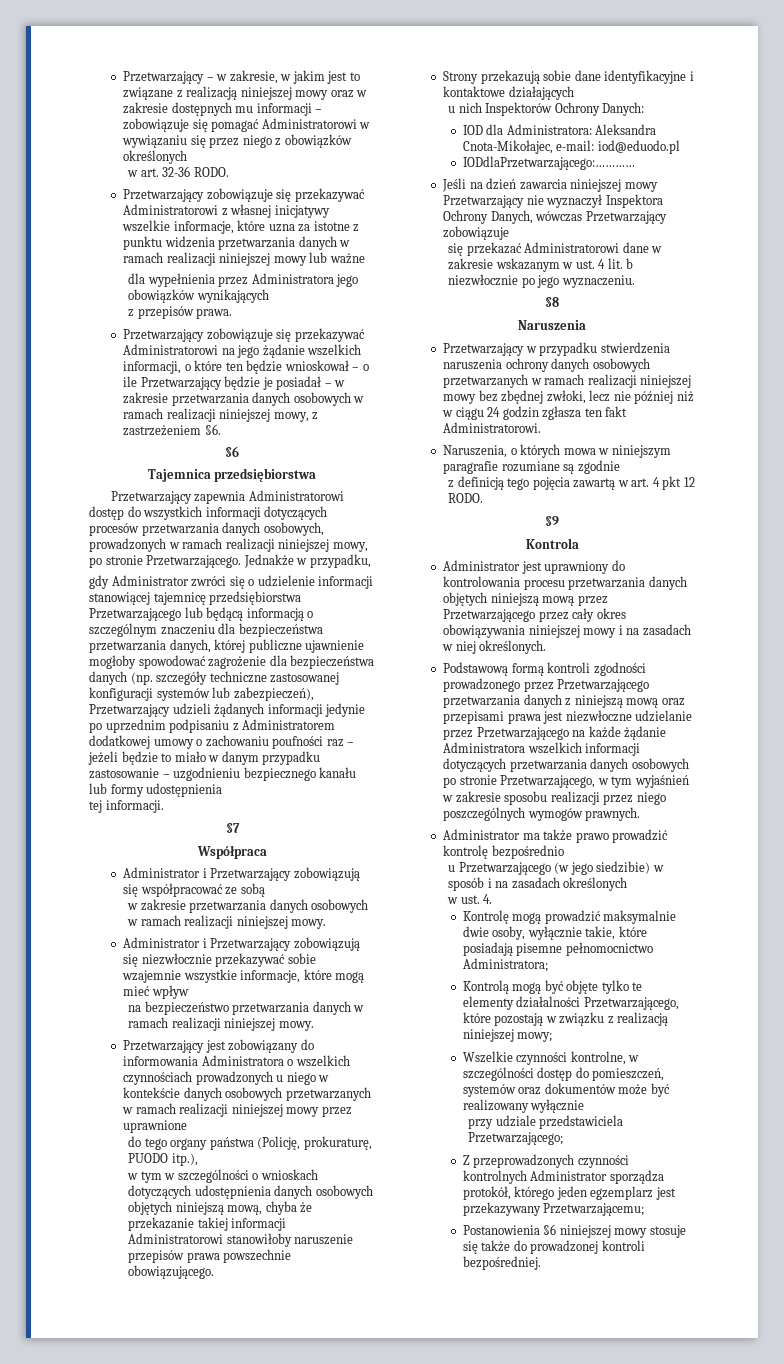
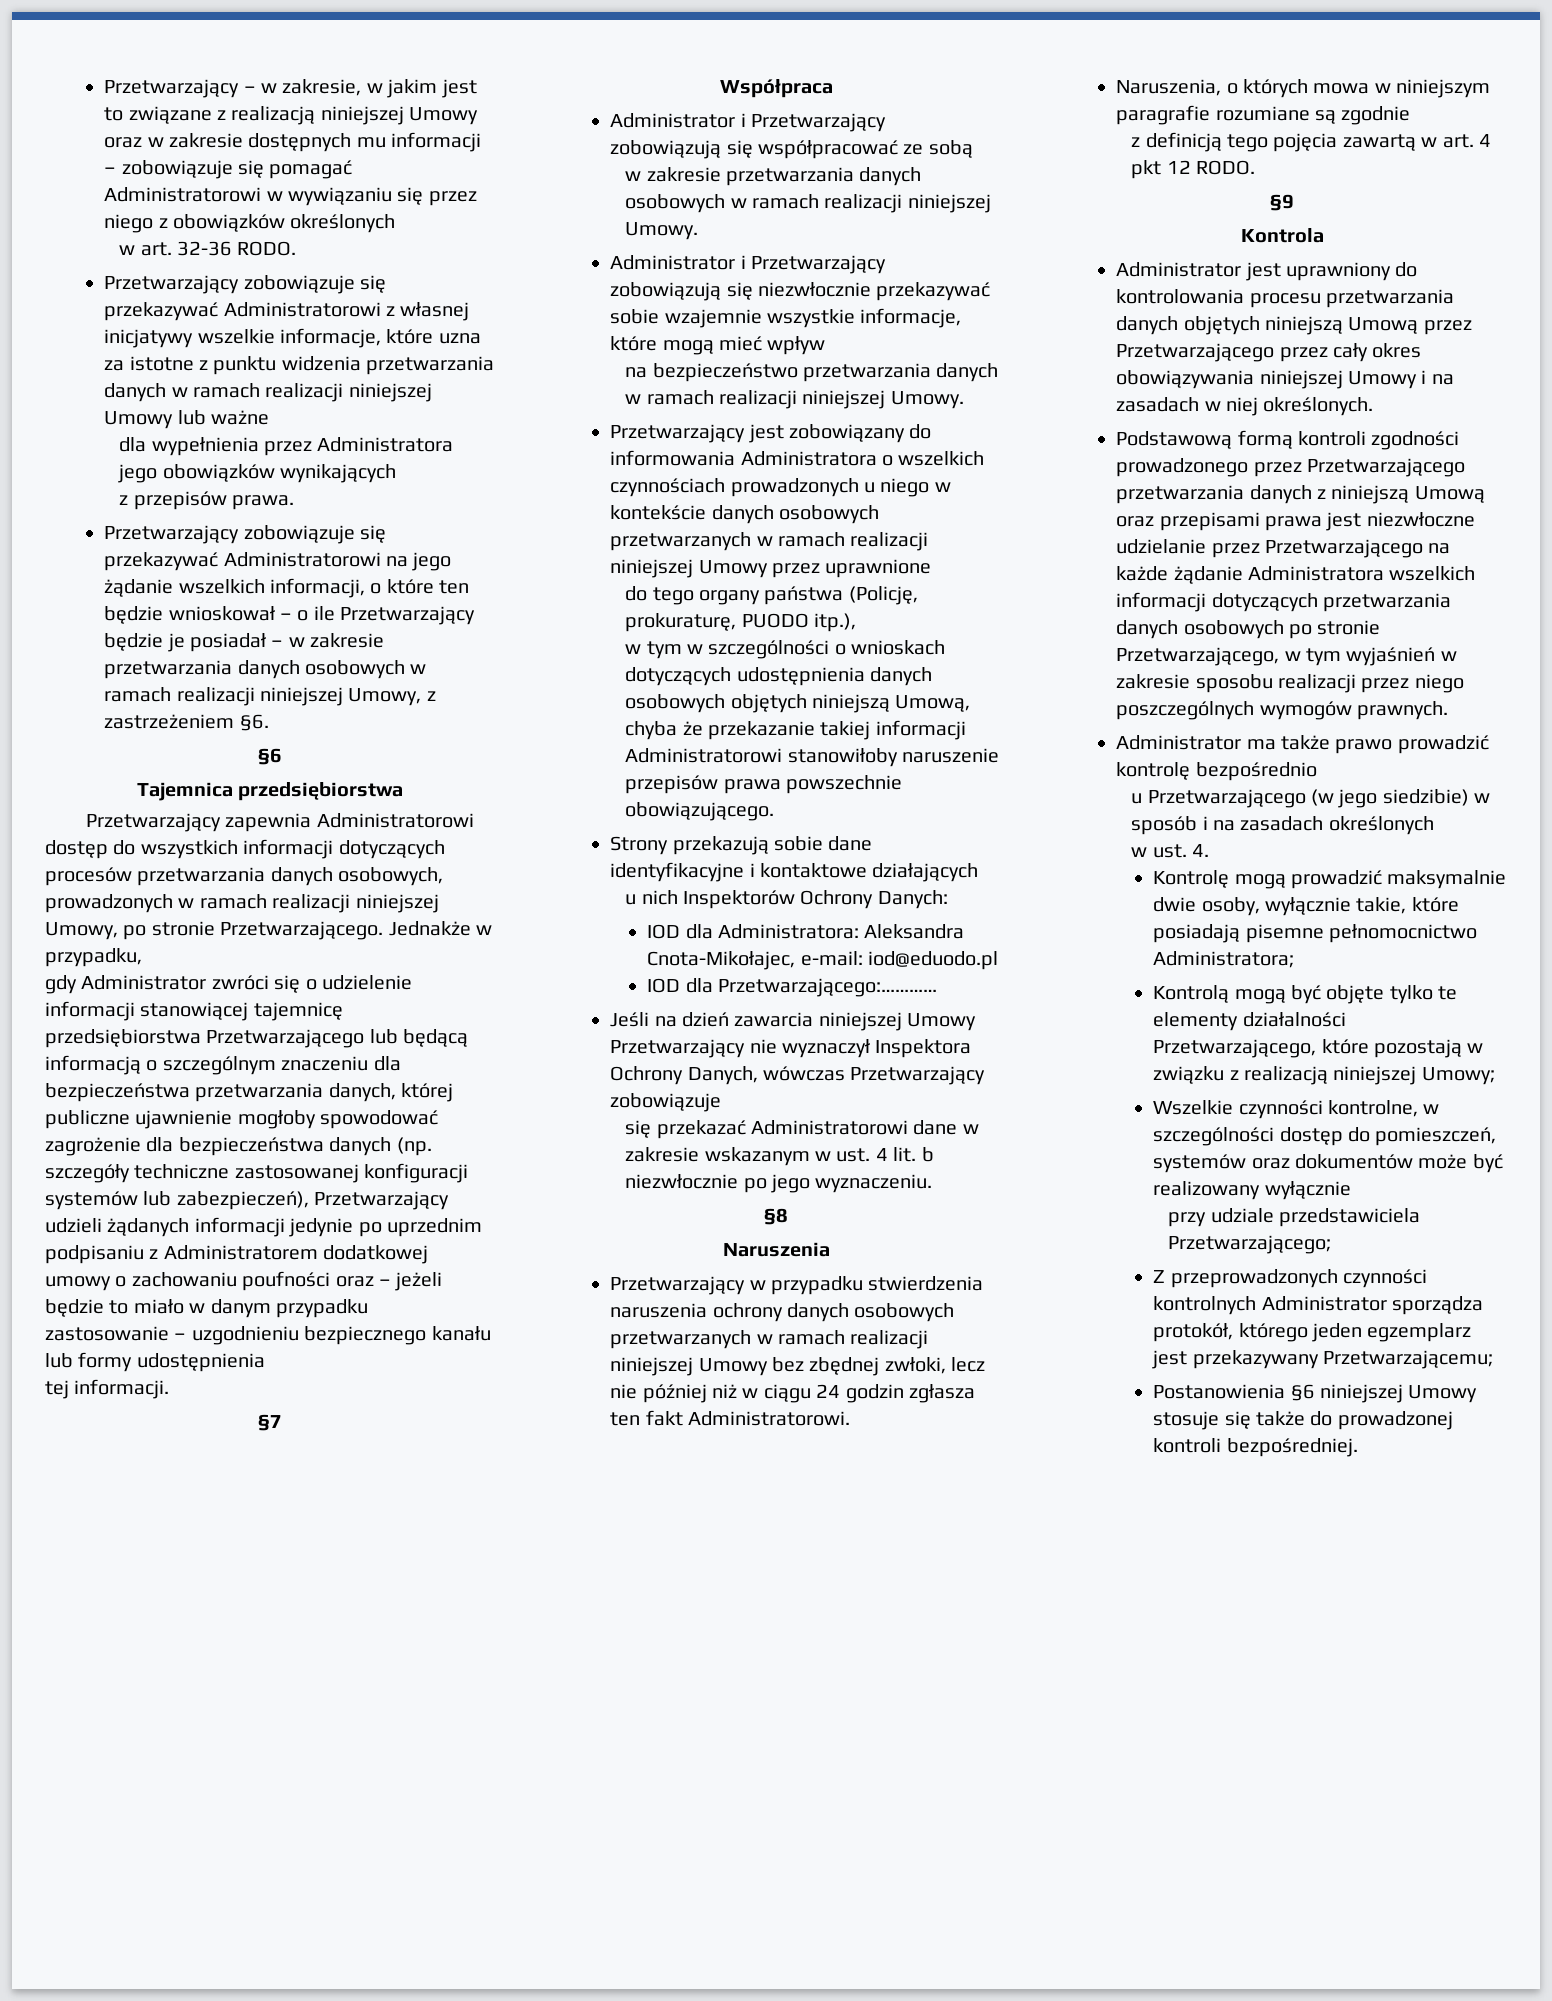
- Przetwarzający – w zakresie, w jakim jest to związane z realizacją niniejszej mowy oraz w zakresie dostępnych mu informacji – zobowiązuje się pomagać Administratorowi w wywiązaniu się przez niego z obowiązków określonych
+ Przetwarzający – w zakresie, w jakim jest to związane z realizacją niniejszej Umowy oraz w zakresie dostępnych mu informacji – zobowiązuje się pomagać Administratorowi w wywiązaniu się przez niego z obowiązków określonych
- Przetwarzający zobowiązuje się przekazywać Administratorowi z własnej inicjatywy wszelkie informacje, które uzna za istotne z punktu widzenia przetwarzania danych w ramach realizacji niniejszej mowy lub ważne
+ Przetwarzający zobowiązuje się przekazywać Administratorowi z własnej inicjatywy wszelkie informacje, które uzna za istotne z punktu widzenia przetwarzania danych w ramach realizacji niniejszej Umowy lub ważne
- Przetwarzający zobowiązuje się przekazywać Administratorowi na jego żądanie wszelkich informacji, o które ten będzie wnioskował – o ile Przetwarzający będzie je posiadał – w zakresie przetwarzania danych osobowych w ramach realizacji niniejszej mowy, z zastrzeżeniem §6.
+ Przetwarzający zobowiązuje się przekazywać Administratorowi na jego żądanie wszelkich informacji, o które ten będzie wnioskował – o ile Przetwarzający będzie je posiadał – w zakresie przetwarzania danych osobowych w ramach realizacji niniejszej Umowy, z zastrzeżeniem §6.
- Przetwarzający zapewnia Administratorowi dostęp do wszystkich informacji dotyczących procesów przetwarzania danych osobowych, prowadzonych w ramach realizacji niniejszej mowy, po stronie Przetwarzającego.
+ Przetwarzający zapewnia Administratorowi dostęp do wszystkich informacji dotyczących procesów przetwarzania danych osobowych, prowadzonych w ramach realizacji niniejszej Umowy, po stronie Przetwarzającego.
- gdy Administrator zwróci się o udzielenie informacji stanowiącej tajemnicę przedsiębiorstwa Przetwarzającego lub będącą informacją o szczególnym znaczeniu dla bezpieczeństwa przetwarzania danych, której publiczne ujawnienie mogłoby spowodować zagrożenie dla bezpieczeństwa danych (np. szczegóły techniczne zastosowanej konfiguracji systemów lub zabezpieczeń), Przetwarzający udzieli żądanych informacji jedynie po uprzednim podpisaniu z Administratorem dodatkowej umowy o zachowaniu poufności raz – jeżeli będzie to miało w danym przypadku zastosowanie – uzgodnieniu bezpiecznego kanału lub formy udostępnienia
+ gdy Administrator zwróci się o udzielenie informacji stanowiącej tajemnicę przedsiębiorstwa Przetwarzającego lub będącą informacją o szczególnym znaczeniu dla bezpieczeństwa przetwarzania danych, której publiczne ujawnienie mogłoby spowodować zagrożenie dla bezpieczeństwa danych (np. szczegóły techniczne zastosowanej konfiguracji systemów lub zabezpieczeń), Przetwarzający udzieli żądanych informacji jedynie po uprzednim podpisaniu z Administratorem dodatkowej umowy o zachowaniu poufności oraz – jeżeli będzie to miało w danym przypadku zastosowanie – uzgodnieniu bezpiecznego kanału lub formy udostępnienia
- w zakresie przetwarzania danych osobowych w ramach realizacji niniejszej mowy.
+ w zakresie przetwarzania danych osobowych w ramach realizacji niniejszej Umowy.
- na bezpieczeństwo przetwarzania danych w ramach realizacji niniejszej mowy.
+ na bezpieczeństwo przetwarzania danych w ramach realizacji niniejszej Umowy.
- Przetwarzający jest zobowiązany do informowania Administratora o wszelkich czynnościach prowadzonych u niego w kontekście danych osobowych przetwarzanych w ramach realizacji niniejszej mowy przez uprawnione
+ Przetwarzający jest zobowiązany do informowania Administratora o wszelkich czynnościach prowadzonych u niego w kontekście danych osobowych przetwarzanych w ramach realizacji niniejszej Umowy przez uprawnione
- w tym w szczególności o wnioskach dotyczących udostępnienia danych osobowych objętych niniejszą mową, chyba że przekazanie takiej informacji Administratorowi stanowiłoby naruszenie przepisów prawa powszechnie obowiązującego.
+ w tym w szczególności o wnioskach dotyczących udostępnienia danych osobowych objętych niniejszą Umową, chyba że przekazanie takiej informacji Administratorowi stanowiłoby naruszenie przepisów prawa powszechnie obowiązującego.
- IODdlaPrzetwarzającego:…………
+ IOD dla Przetwarzającego:…………
- Jeśli na dzień zawarcia niniejszej mowy Przetwarzający nie wyznaczył Inspektora Ochrony Danych, wówczas Przetwarzający zobowiązuje
+ Jeśli na dzień zawarcia niniejszej Umowy Przetwarzający nie wyznaczył Inspektora Ochrony Danych, wówczas Przetwarzający zobowiązuje
- Przetwarzający w przypadku stwierdzenia naruszenia ochrony danych osobowych przetwarzanych w ramach realizacji niniejszej mowy bez zbędnej zwłoki, lecz nie później niż w ciągu 24 godzin zgłasza ten fakt Administratorowi.
+ Przetwarzający w przypadku stwierdzenia naruszenia ochrony danych osobowych przetwarzanych w ramach realizacji niniejszej Umowy bez zbędnej zwłoki, lecz nie później niż w ciągu 24 godzin zgłasza ten fakt Administratorowi.
- Administrator jest uprawniony do kontrolowania procesu przetwarzania danych objętych niniejszą mową przez Przetwarzającego przez cały okres obowiązywania niniejszej mowy i na zasadach w niej określonych.
+ Administrator jest uprawniony do kontrolowania procesu przetwarzania danych objętych niniejszą Umową przez Przetwarzającego przez cały okres obowiązywania niniejszej Umowy i na zasadach w niej określonych.
- Podstawową formą kontroli zgodności prowadzonego przez Przetwarzającego przetwarzania danych z niniejszą mową oraz przepisami prawa jest niezwłoczne udzielanie przez Przetwarzającego na każde żądanie Administratora wszelkich informacji dotyczących przetwarzania danych osobowych po stronie Przetwarzającego, w tym wyjaśnień w zakresie sposobu realizacji przez niego poszczególnych wymogów prawnych.
+ Podstawową formą kontroli zgodności prowadzonego przez Przetwarzającego przetwarzania danych z niniejszą Umową oraz przepisami prawa jest niezwłoczne udzielanie przez Przetwarzającego na każde żądanie Administratora wszelkich informacji dotyczących przetwarzania danych osobowych po stronie Przetwarzającego, w tym wyjaśnień w zakresie sposobu realizacji przez niego poszczególnych wymogów prawnych.
- Kontrolą mogą być objęte tylko te elementy działalności Przetwarzającego, które pozostają w związku z realizacją niniejszej mowy;
+ Kontrolą mogą być objęte tylko te elementy działalności Przetwarzającego, które pozostają w związku z realizacją niniejszej Umowy;
- Postanowienia §6 niniejszej mowy stosuje się także do prowadzonej kontroli bezpośredniej.
+ Postanowienia §6 niniejszej Umowy stosuje się także do prowadzonej kontroli bezpośredniej.

